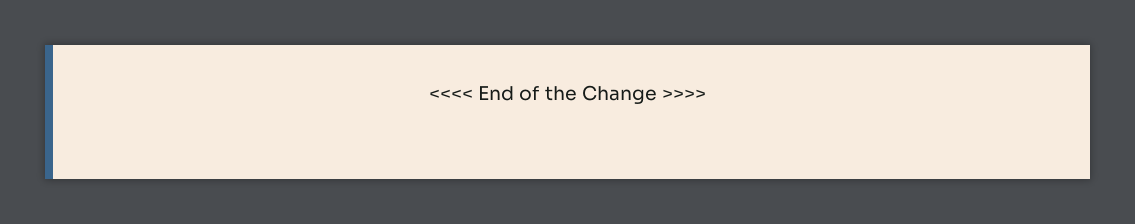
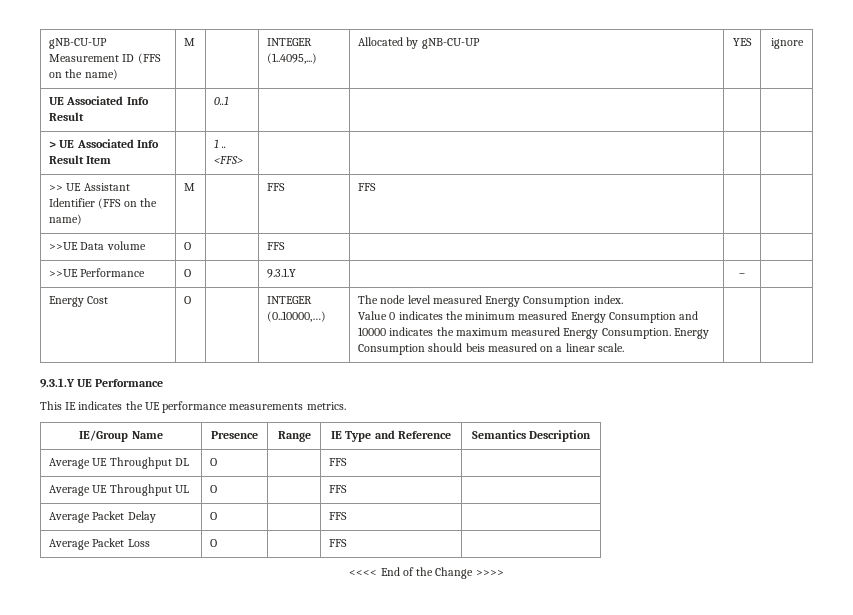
+ gNB-CU-UP Measurement ID (FFS on the name) | M | | INTEGER (1..4095,...) | Allocated by gNB-CU-UP | YES | ignore
+ UE Associated Info Result | | 0..1 | | | |
+ > UE Associated Info Result Item | | 1 .. <FFS> | | | |
+ >> UE Assistant Identifier (FFS on the name) | M | | FFS | FFS | |
+ >>UE Data volume | O | | FFS | | |
+ >>UE Performance | O | | 9.3.1.Y | | – |
+ Energy Cost | O | | INTEGER (0..10000,…) | The node level measured Energy Consumption index.
+ Value 0 indicates the minimum measured Energy Consumption and 10000 indicates the maximum measured Energy Consumption. Energy Consumption should beis measured on a linear scale. | |
+ 9.3.1.Y UE Performance
+ This IE indicates the UE performance measurements metrics.
+ IE/Group Name | Presence | Range | IE Type and Reference | Semantics Description
+ Average UE Throughput DL | O | | FFS |
+ Average UE Throughput UL | O | | FFS |
+ Average Packet Delay | O | | FFS |
+ Average Packet Loss | O | | FFS |

